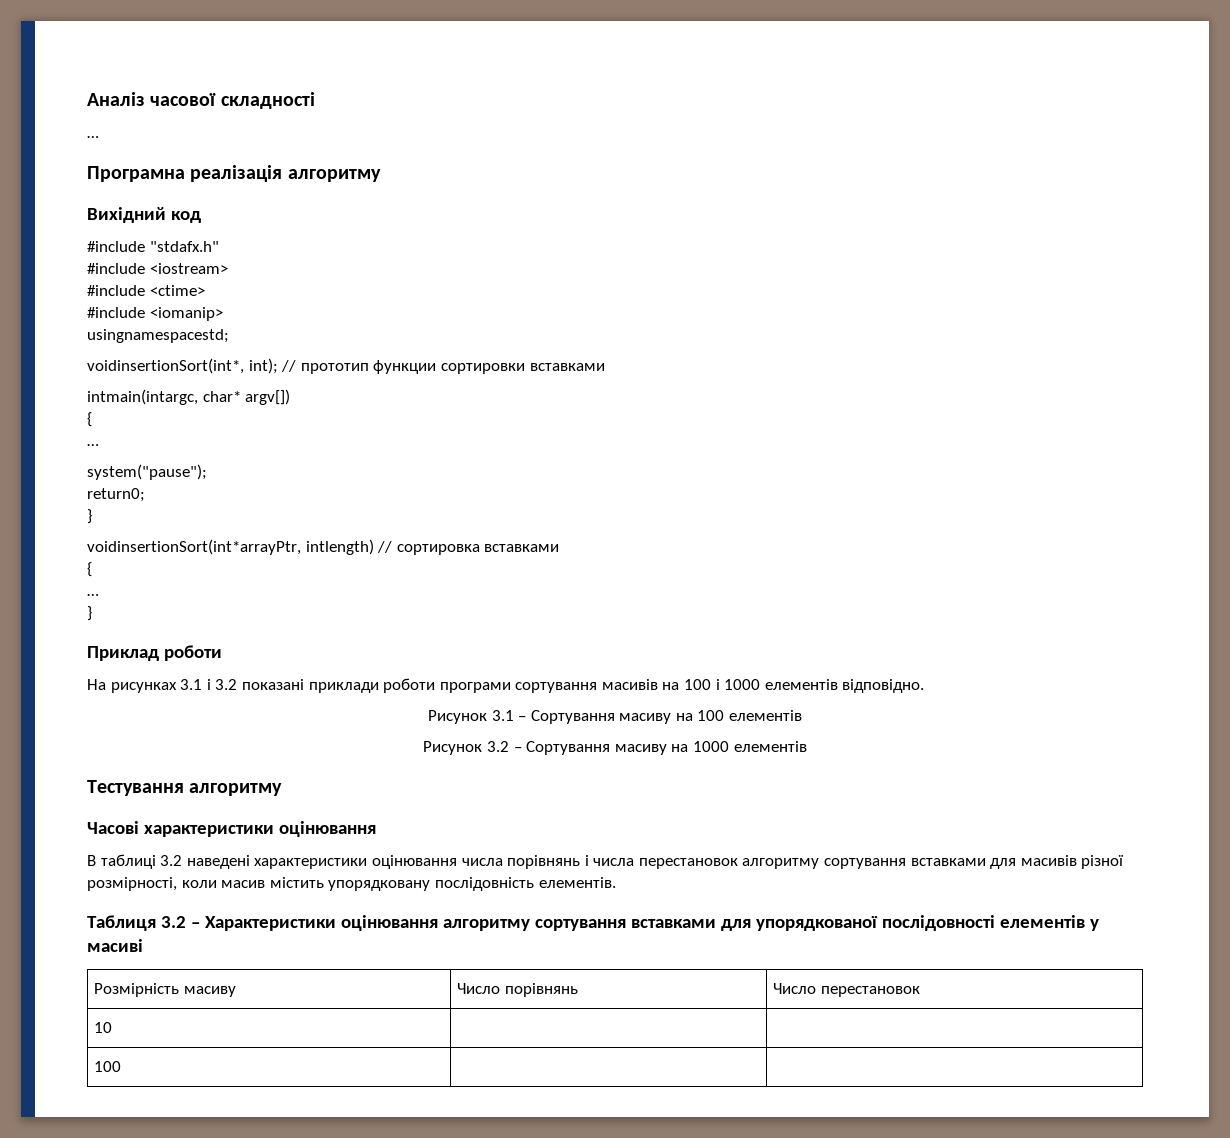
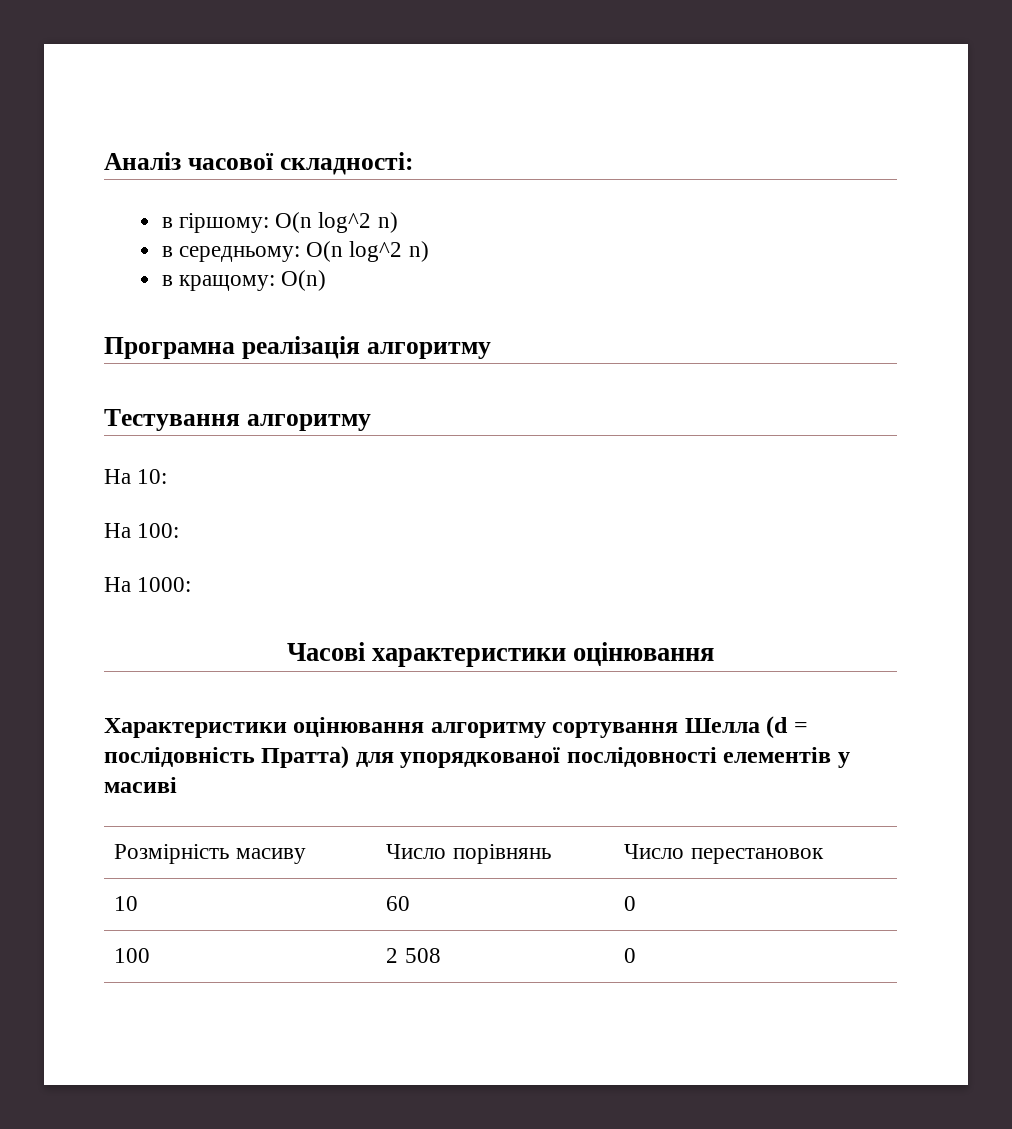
- Аналіз часової складності
- …
+ Аналіз часової складності:
+ в гіршому: O(n log^2 n)
+ в середньому: O(n log^2 n)
+ в кращому: O(n)
  Програмна реалізація алгоритму
- Вихідний код
- #include "stdafx.h"
- #include <iostream>
- #include <ctime>
- #include <iomanip>
- usingnamespacestd;
- voidinsertionSort(int*, int); // прототип функции сортировки вставками
- intmain(intargc, char* argv[])
- {
- …
- system("pause");
- return0;
- }
- voidinsertionSort(int*arrayPtr, intlength) // сортировка вставками
- {
- …
- }
- Приклад роботи
- На рисунках 3.1 і 3.2 показані приклади роботи програми сортування масивів на 100 і 1000 елементів відповідно.
- Рисунок 3.1 – Сортування масиву на 100 елементів
- Рисунок 3.2 – Сортування масиву на 1000 елементів
  Тестування алгоритму
+ На 10:
+ На 100:
+ На 1000:
  Часові характеристики оцінювання
- В таблиці 3.2 наведені характеристики оцінювання числа порівнянь і числа перестановок алгоритму сортування вставками для масивів різної розмірності, коли масив містить упорядковану послідовність елементів.
- Таблиця 3.2 – Характеристики оцінювання алгоритму сортування вставками для упорядкованої послідовності елементів у масиві
+ Характеристики оцінювання алгоритму сортування Шелла (d = послідовність Пратта) для упорядкованої послідовності елементів у масиві
- 10 | |
+ 10 | 60 | 0
- 100 | |
+ 100 | 2 508 | 0

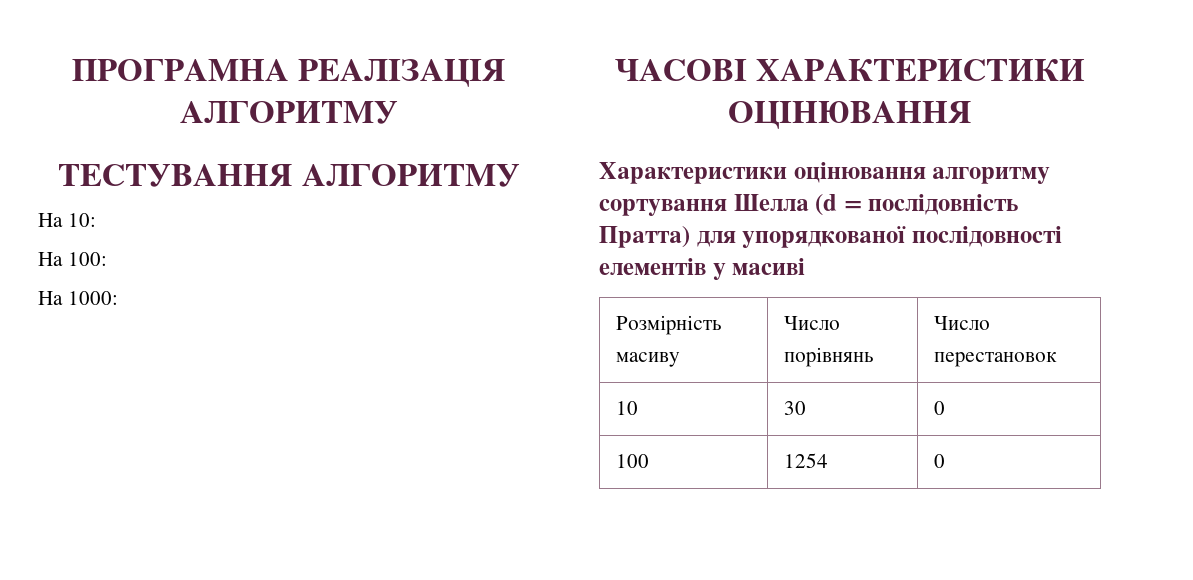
- Аналіз часової складності:
- в гіршому: O(n log^2 n)
- в середньому: O(n log^2 n)
- в кращому: O(n)
- Програмна реалізація алгоритму
- Тестування алгоритму
+ ПРОГРАМНА РЕАЛІЗАЦІЯ АЛГОРИТМУ
+ ТЕСТУВАННЯ АЛГОРИТМУ
- Часові характеристики оцінювання
+ ЧАСОВІ ХАРАКТЕРИСТИКИ ОЦІНЮВАННЯ
- 10 | 60 | 0
+ 10 | 30 | 0
- 100 | 2 508 | 0
+ 100 | 1254 | 0

